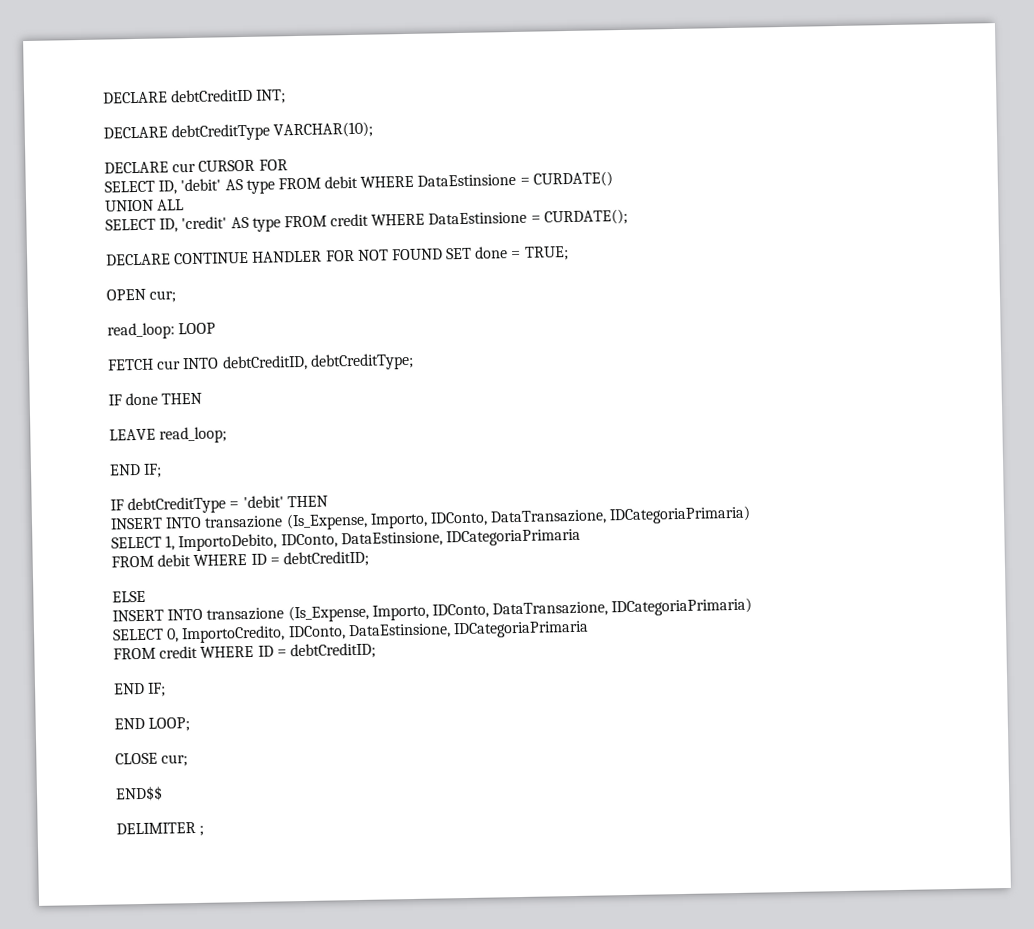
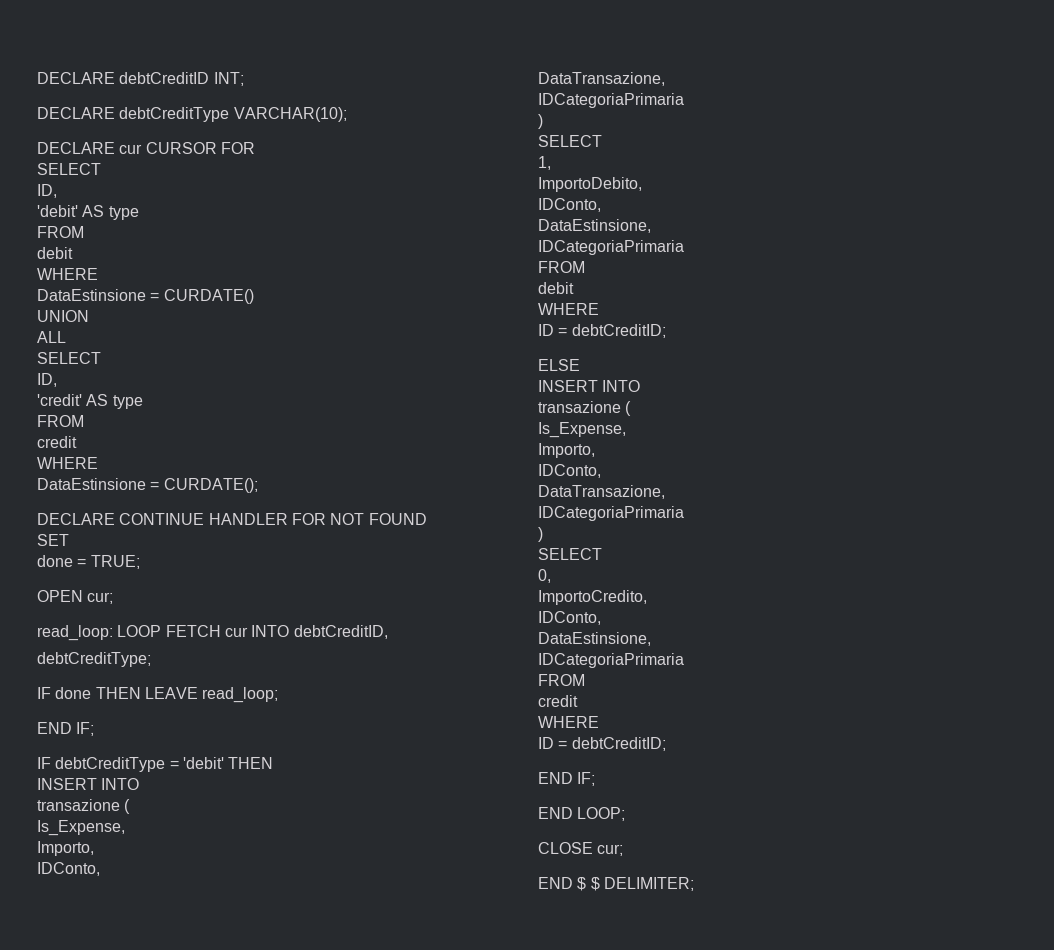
  DECLARE cur CURSOR FOR
- SELECT ID, 'debit' AS type FROM debit WHERE DataEstinsione = CURDATE()
+ SELECT
+ ID,
+ 'debit' AS type
+ FROM
+ debit
+ WHERE
+ DataEstinsione = CURDATE()
- UNION ALL
- SELECT ID, 'credit' AS type FROM credit WHERE DataEstinsione = CURDATE();
+ UNION
+ ALL
+ SELECT
+ ID,
+ 'credit' AS type
+ FROM
+ credit
+ WHERE
+ DataEstinsione = CURDATE();
- DECLARE CONTINUE HANDLER FOR NOT FOUND SET done = TRUE;
+ DECLARE CONTINUE HANDLER FOR NOT FOUND
+ SET
+ done = TRUE;
- read_loop: LOOP
- FETCH cur INTO debtCreditID, debtCreditType;
+ read_loop: LOOP FETCH cur INTO debtCreditID,
+ debtCreditType;
- IF done THEN
- LEAVE read_loop;
+ IF done THEN LEAVE read_loop;
  IF debtCreditType = 'debit' THEN
- INSERT INTO transazione (Is_Expense, Importo, IDConto, DataTransazione, IDCategoriaPrimaria)
- SELECT 1, ImportoDebito, IDConto, DataEstinsione, IDCategoriaPrimaria
- FROM debit WHERE ID = debtCreditID;
+ INSERT INTO
+ transazione (
+ Is_Expense,
+ Importo,
+ IDConto,
+ DataTransazione,
+ IDCategoriaPrimaria
+ )
+ SELECT
+ 1,
+ ImportoDebito,
+ IDConto,
+ DataEstinsione,
+ IDCategoriaPrimaria
+ FROM
+ debit
+ WHERE
+ ID = debtCreditID;
  ELSE
- INSERT INTO transazione (Is_Expense, Importo, IDConto, DataTransazione, IDCategoriaPrimaria)
- SELECT 0, ImportoCredito, IDConto, DataEstinsione, IDCategoriaPrimaria
- FROM credit WHERE ID = debtCreditID;
+ INSERT INTO
+ transazione (
+ Is_Expense,
+ Importo,
+ IDConto,
+ DataTransazione,
+ IDCategoriaPrimaria
+ )
+ SELECT
+ 0,
+ ImportoCredito,
+ IDConto,
+ DataEstinsione,
+ IDCategoriaPrimaria
+ FROM
+ credit
+ WHERE
+ ID = debtCreditID;
- END$$
- DELIMITER ;
+ END $ $ DELIMITER;

